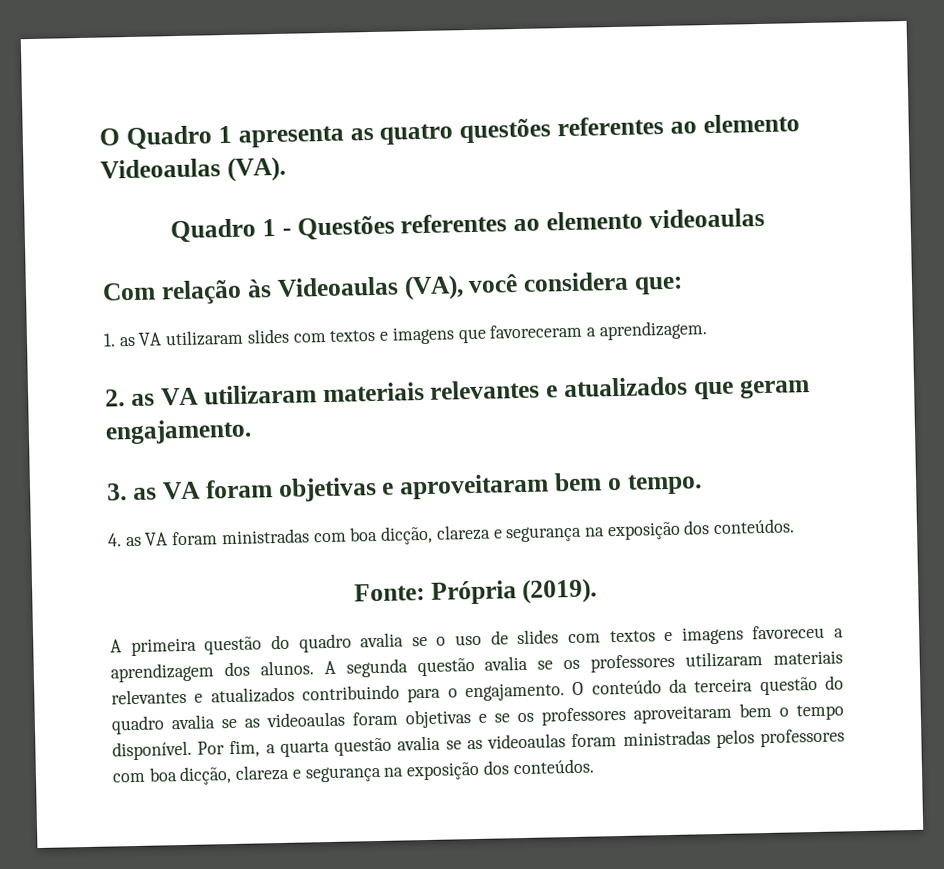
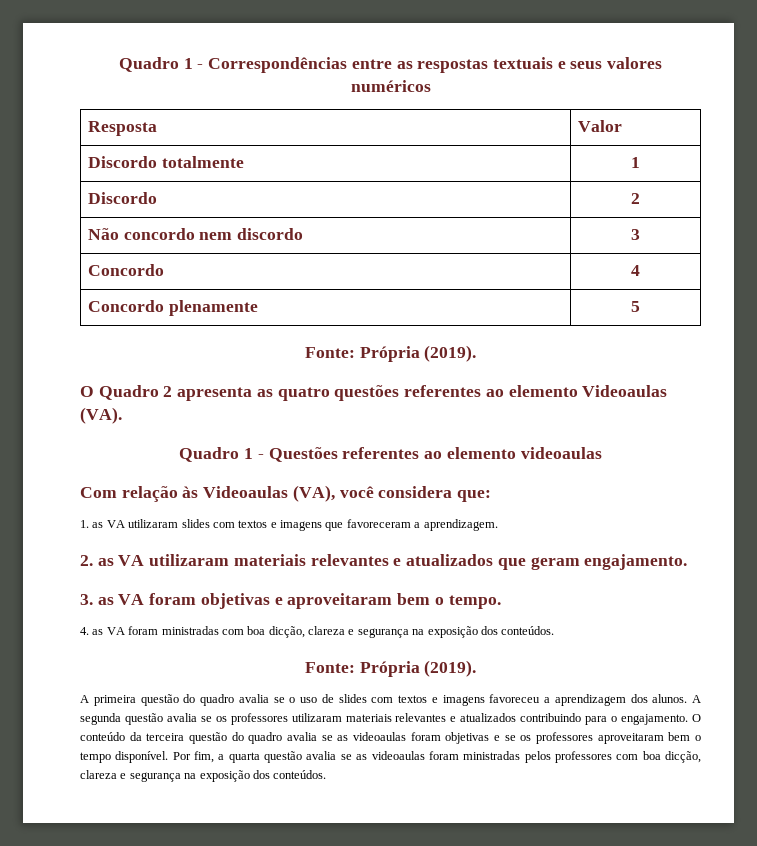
+ Quadro 1 - Correspondências entre as respostas textuais e seus valores numéricos
+ Resposta | Valor
+ Discordo totalmente | 1
+ Discordo | 2
+ Não concordo nem discordo | 3
+ Concordo | 4
+ Concordo plenamente | 5
+ Fonte: Própria (2019).
- O Quadro 1 apresenta as quatro questões referentes ao elemento Videoaulas (VA).
+ O Quadro 2 apresenta as quatro questões referentes ao elemento Videoaulas (VA).

